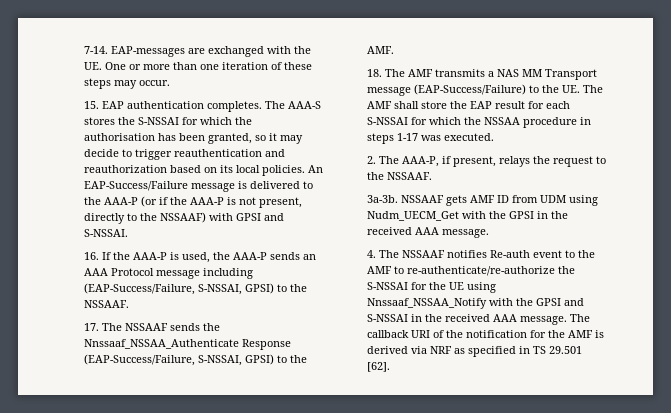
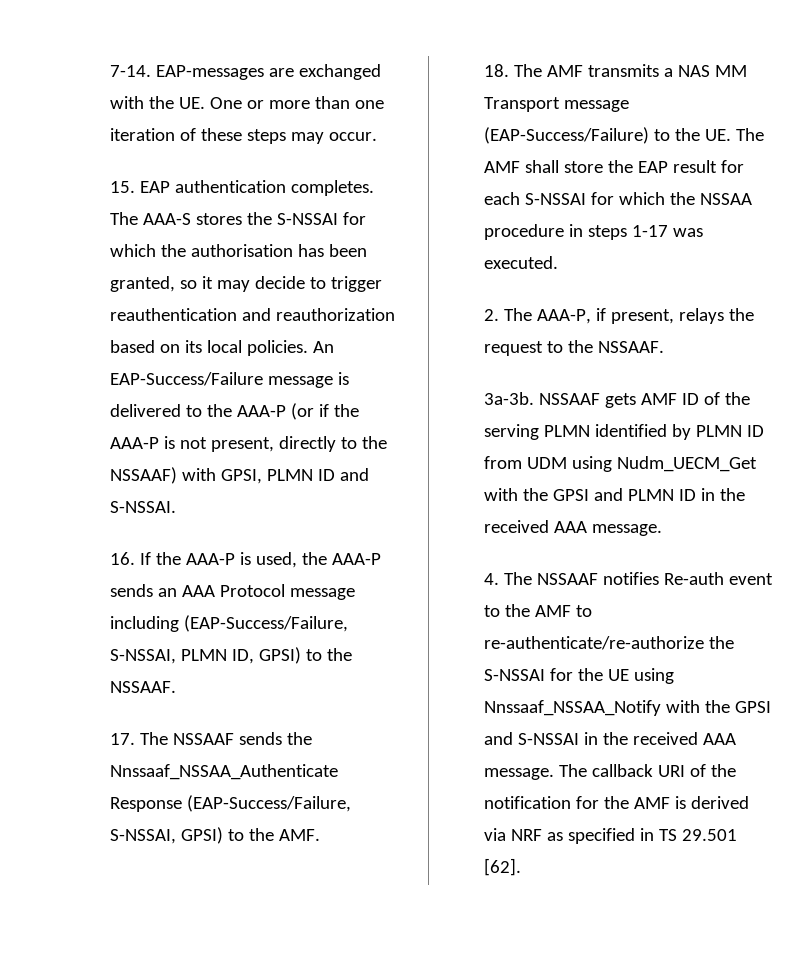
- An EAP-Success/Failure message is delivered to the AAA-P (or if the AAA-P is not present, directly to the NSSAAF) with GPSI and S-NSSAI.
+ An EAP-Success/Failure message is delivered to the AAA-P (or if the AAA-P is not present, directly to the NSSAAF) with GPSI, PLMN ID and S-NSSAI.
- 16. If the AAA-P is used, the AAA-P sends an AAA Protocol message including (EAP-Success/Failure, S-NSSAI, GPSI) to the NSSAAF.
+ 16. If the AAA-P is used, the AAA-P sends an AAA Protocol message including (EAP-Success/Failure, S-NSSAI, PLMN ID, GPSI) to the NSSAAF.
- NSSAAF gets AMF ID from UDM using Nudm_UECM_Get with the GPSI in the received AAA message.
+ NSSAAF gets AMF ID of the serving PLMN identified by PLMN ID from UDM using Nudm_UECM_Get with the GPSI and PLMN ID in the received AAA message.

